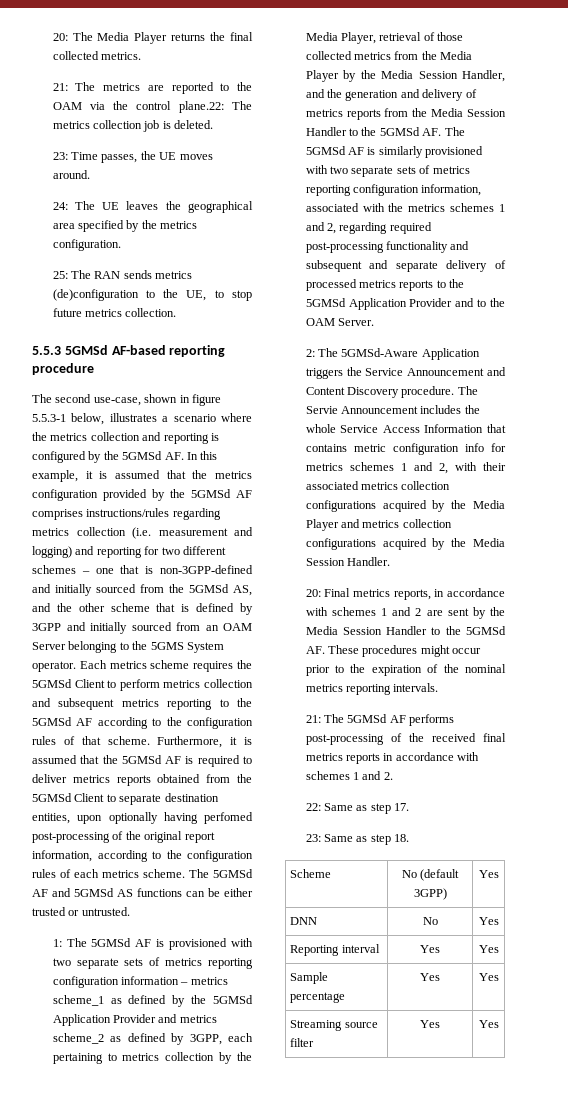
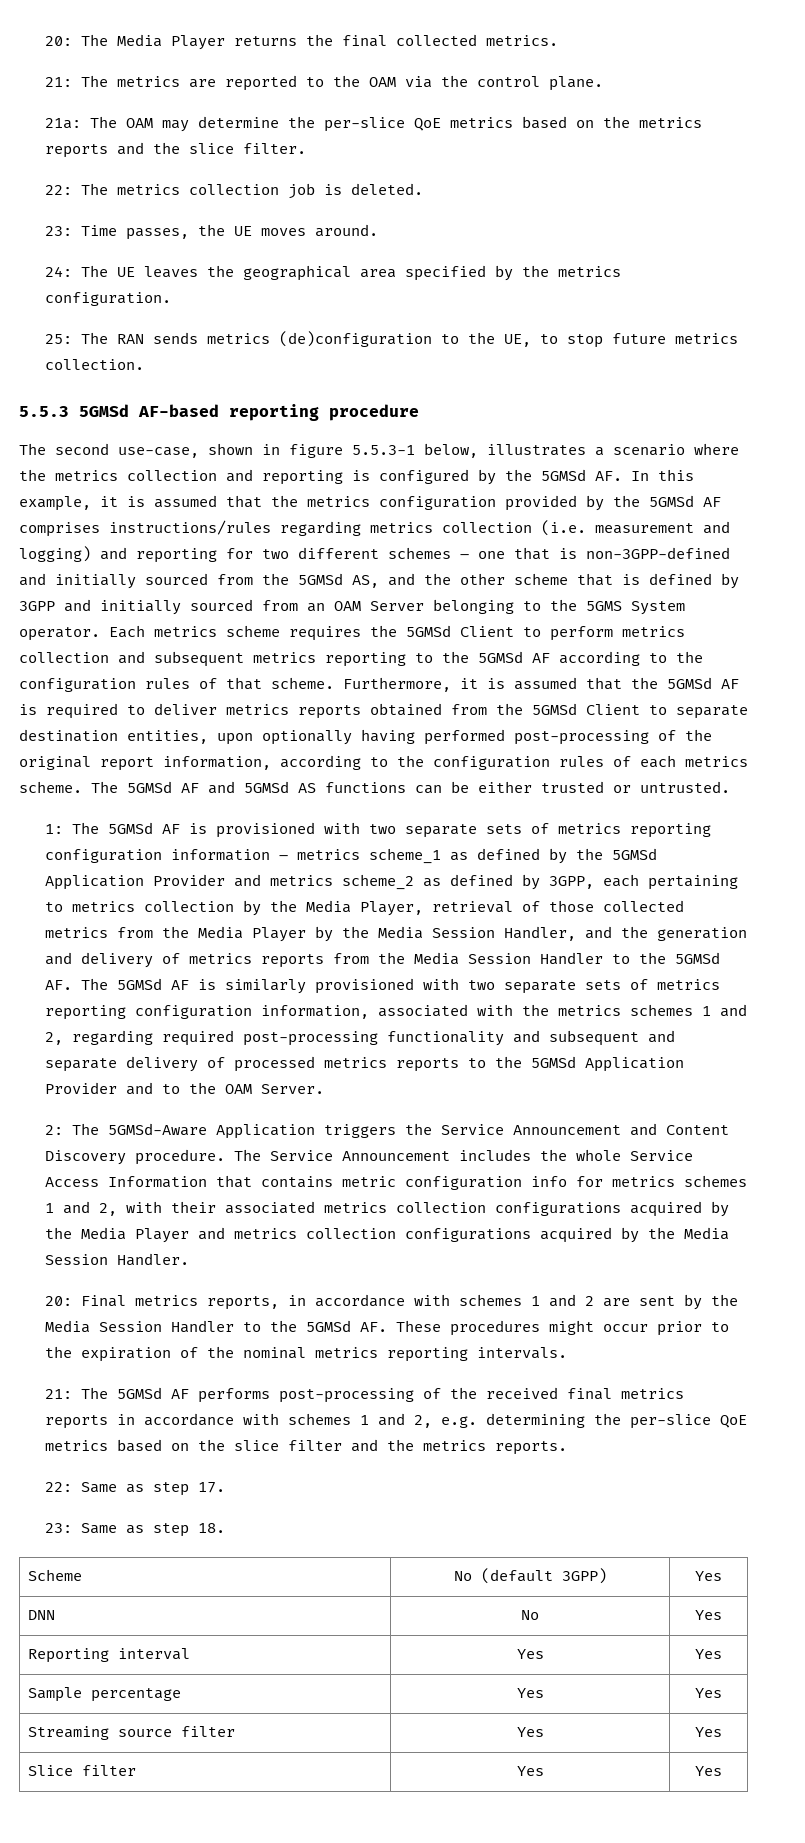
- 21: The metrics are reported to the OAM via the control plane.22: The metrics collection job is deleted.
+ 21: The metrics are reported to the OAM via the control plane.
+ 21a: The OAM may determine the per-slice QoE metrics based on the metrics reports and the slice filter.
+ 22: The metrics collection job is deleted.
- Furthermore, it is assumed that the 5GMSd AF is required to deliver metrics reports obtained from the 5GMSd Client to separate destination entities, upon optionally having perfomed post-processing of the original report information, according to the configuration rules of each metrics scheme.
+ Furthermore, it is assumed that the 5GMSd AF is required to deliver metrics reports obtained from the 5GMSd Client to separate destination entities, upon optionally having performed post-processing of the original report information, according to the configuration rules of each metrics scheme.
- The Servie Announcement includes the whole Service Access Information that contains metric configuration info for metrics schemes 1 and 2, with their associated metrics collection configurations acquired by the Media Player and metrics collection configurations acquired by the Media Session Handler.
+ The Service Announcement includes the whole Service Access Information that contains metric configuration info for metrics schemes 1 and 2, with their associated metrics collection configurations acquired by the Media Player and metrics collection configurations acquired by the Media Session Handler.
- 21: The 5GMSd AF performs post-processing of the received final metrics reports in accordance with schemes 1 and 2.
+ 21: The 5GMSd AF performs post-processing of the received final metrics reports in accordance with schemes 1 and 2, e.g. determining the per-slice QoE metrics based on the slice filter and the metrics reports.
+ Slice filter | Yes | Yes

